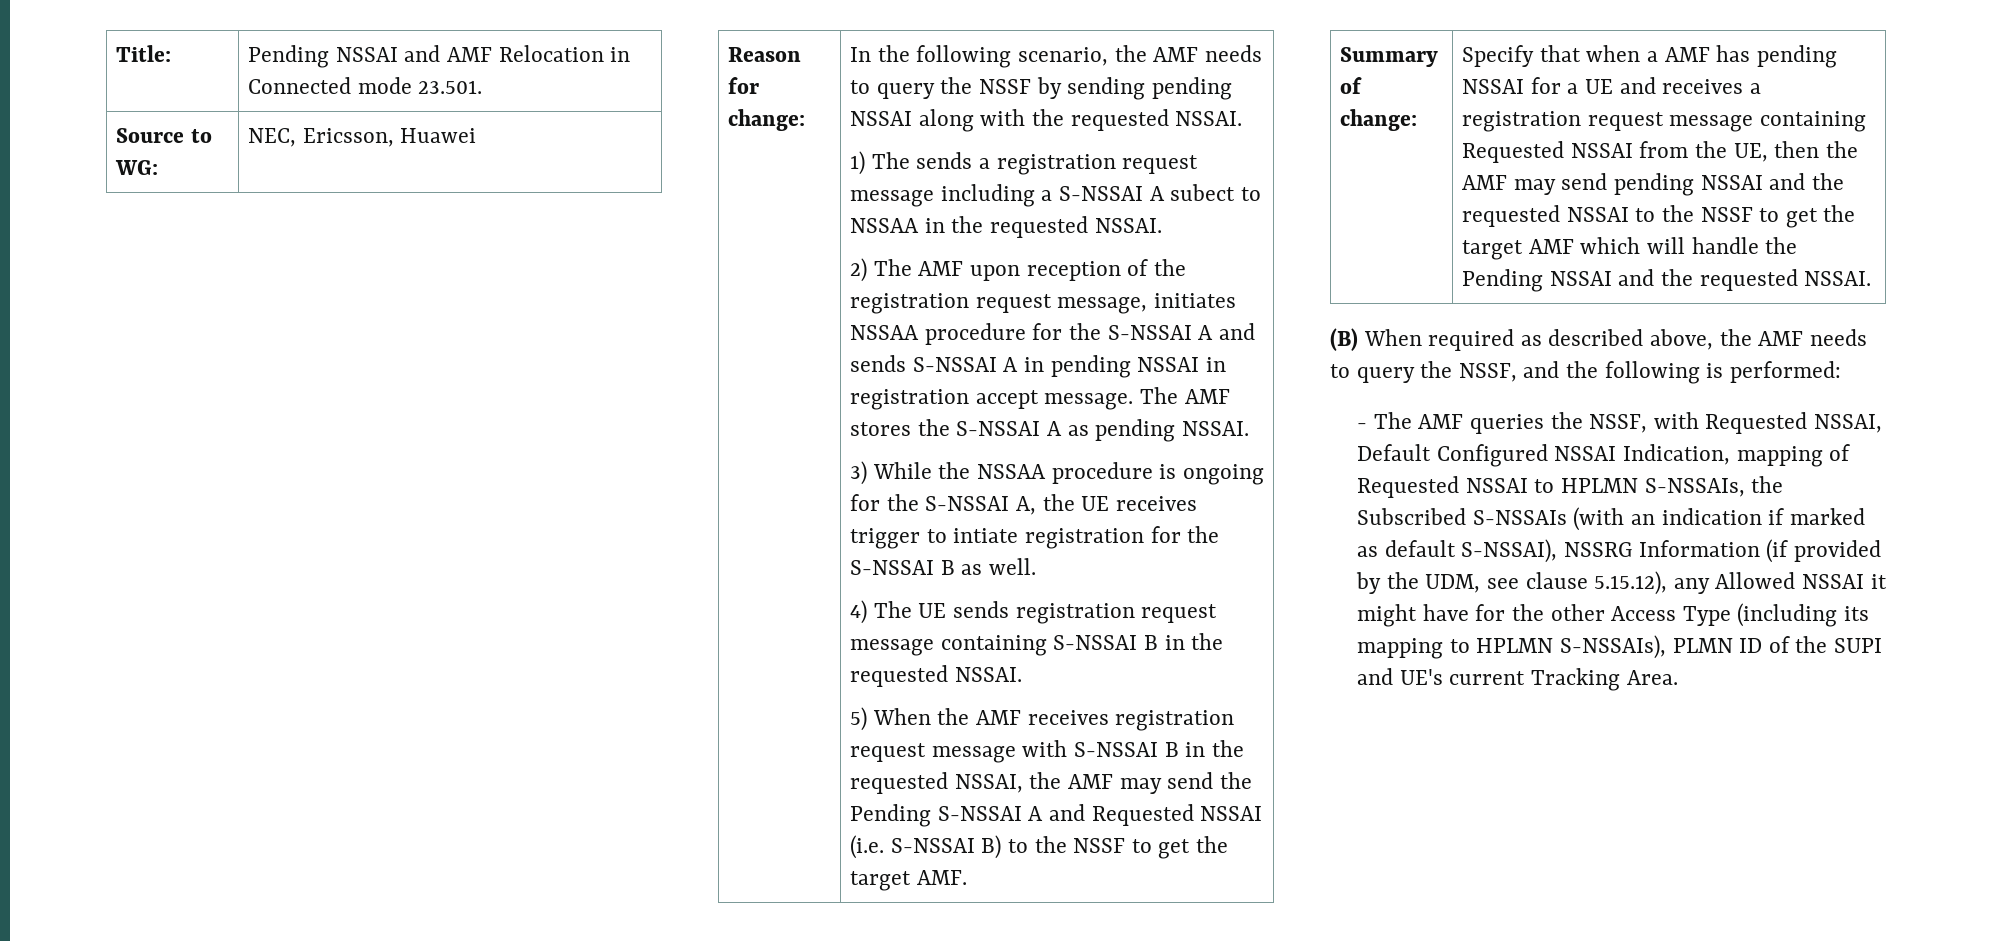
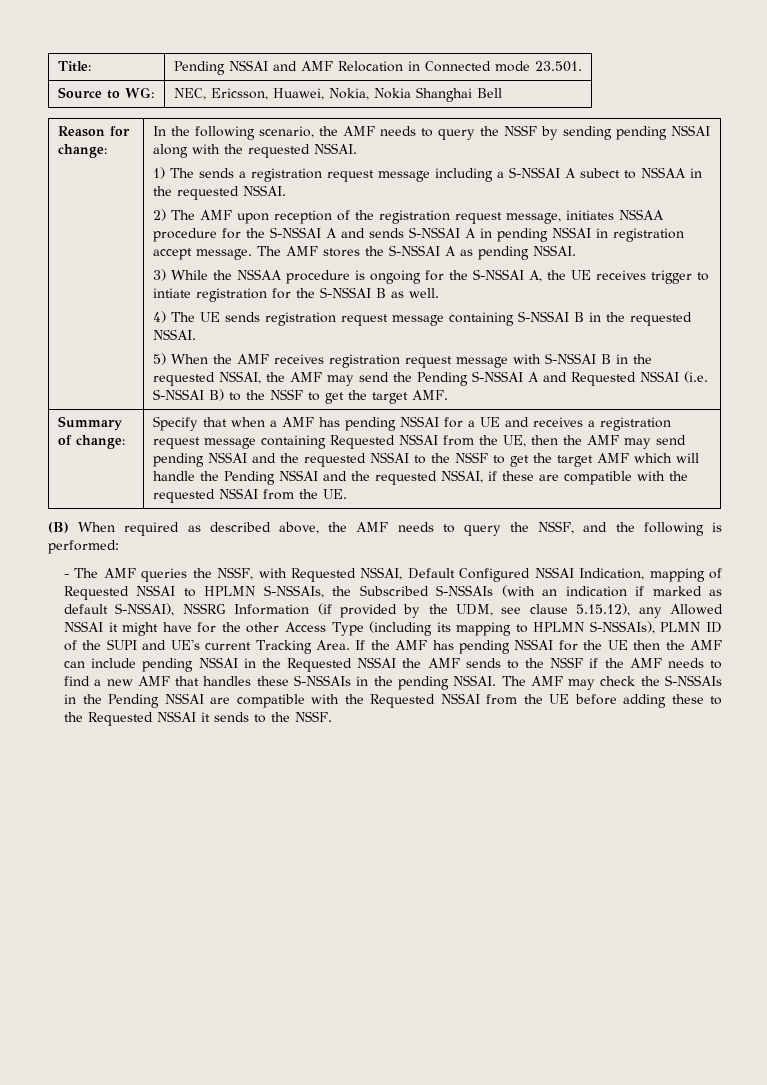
- Source to WG: | NEC, Ericsson, Huawei
+ Source to WG: | NEC, Ericsson, Huawei, Nokia, Nokia Shanghai Bell
- Specify that when a AMF has pending NSSAI for a UE and receives a registration request message containing Requested NSSAI from the UE, then the AMF may send pending NSSAI and the requested NSSAI to the NSSF to get the target AMF which will handle the Pending NSSAI and the requested NSSAI.
+ Specify that when a AMF has pending NSSAI for a UE and receives a registration request message containing Requested NSSAI from the UE, then the AMF may send pending NSSAI and the requested NSSAI to the NSSF to get the target AMF which will handle the Pending NSSAI and the requested NSSAI, if these are compatible with the requested NSSAI from the UE.
+ If the AMF has pending NSSAI for the UE then the AMF can include pending NSSAI in the Requested NSSAI the AMF sends to the NSSF if the AMF needs to find a new AMF that handles these S-NSSAIs in the pending NSSAI. The AMF may check the S-NSSAIs in the Pending NSSAI are compatible with the Requested NSSAI from the UE before adding these to the Requested NSSAI it sends to the NSSF.

